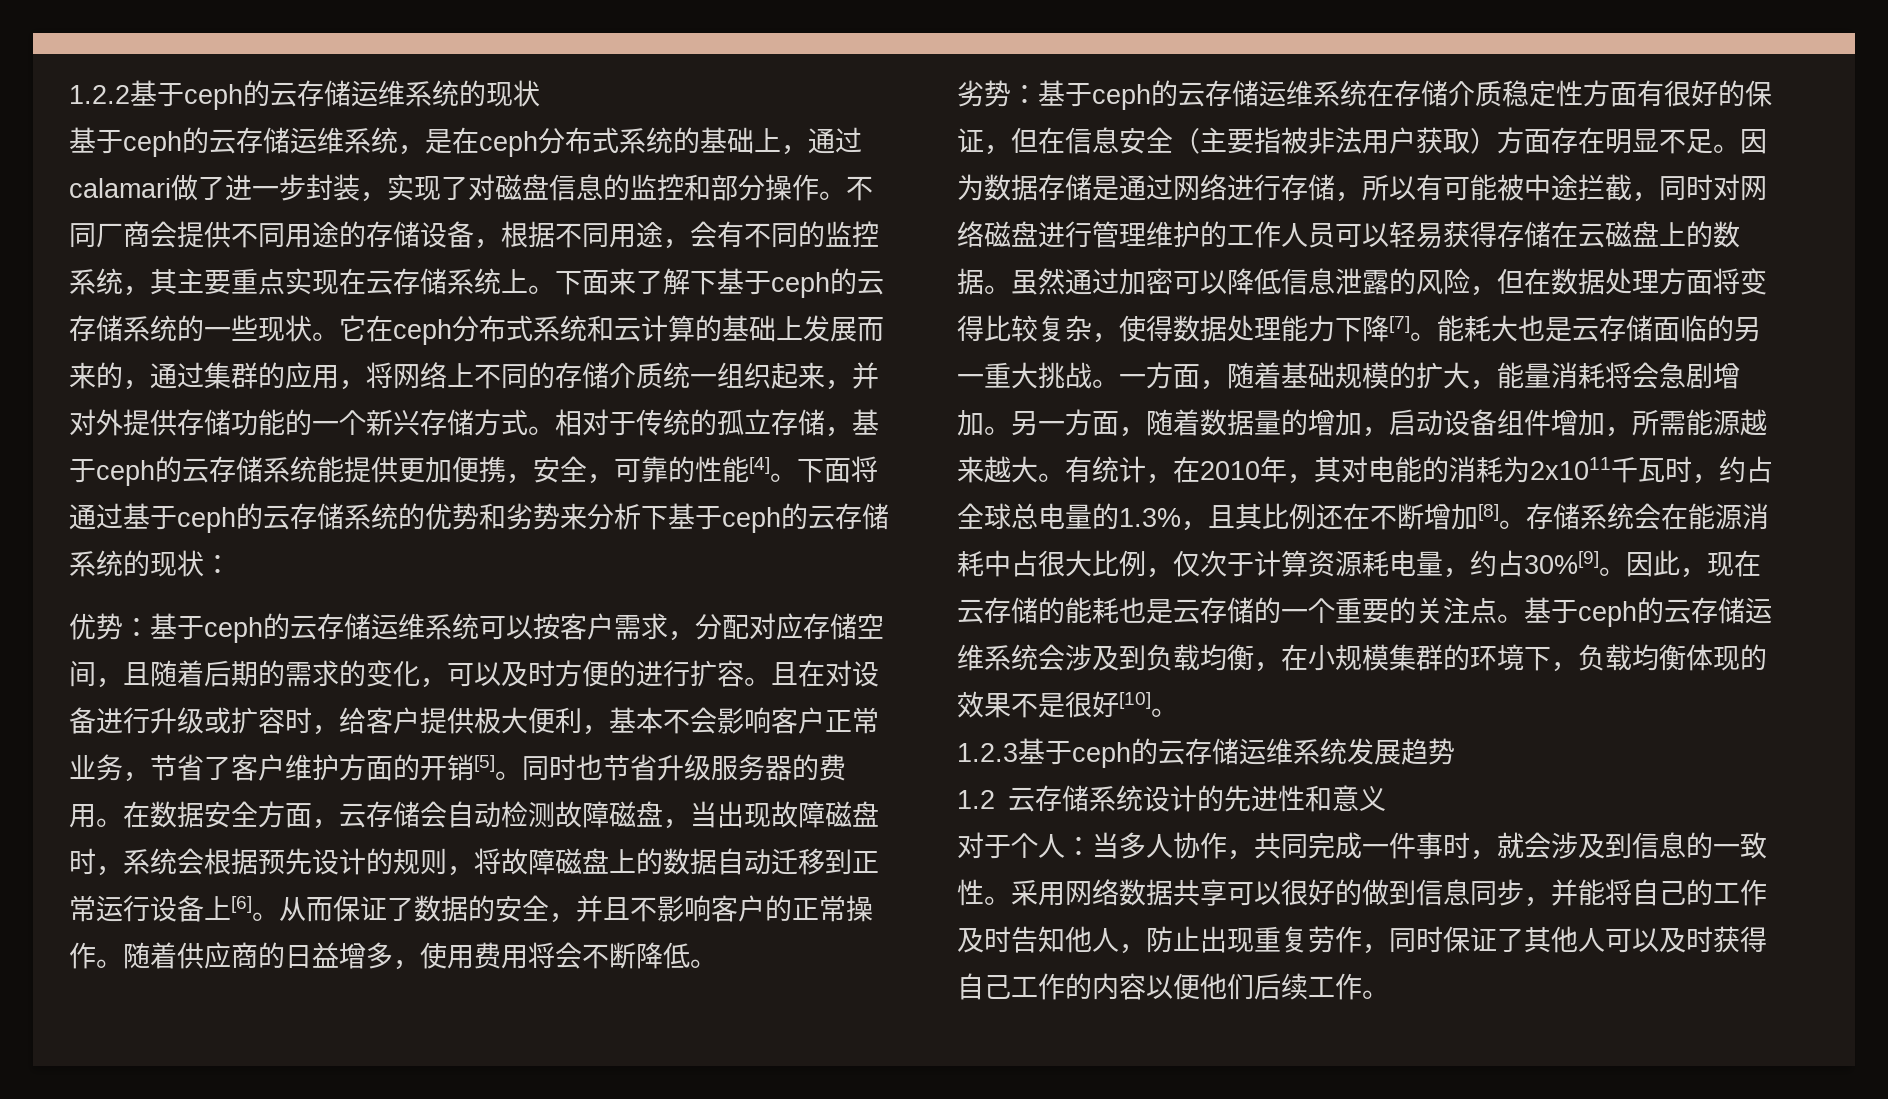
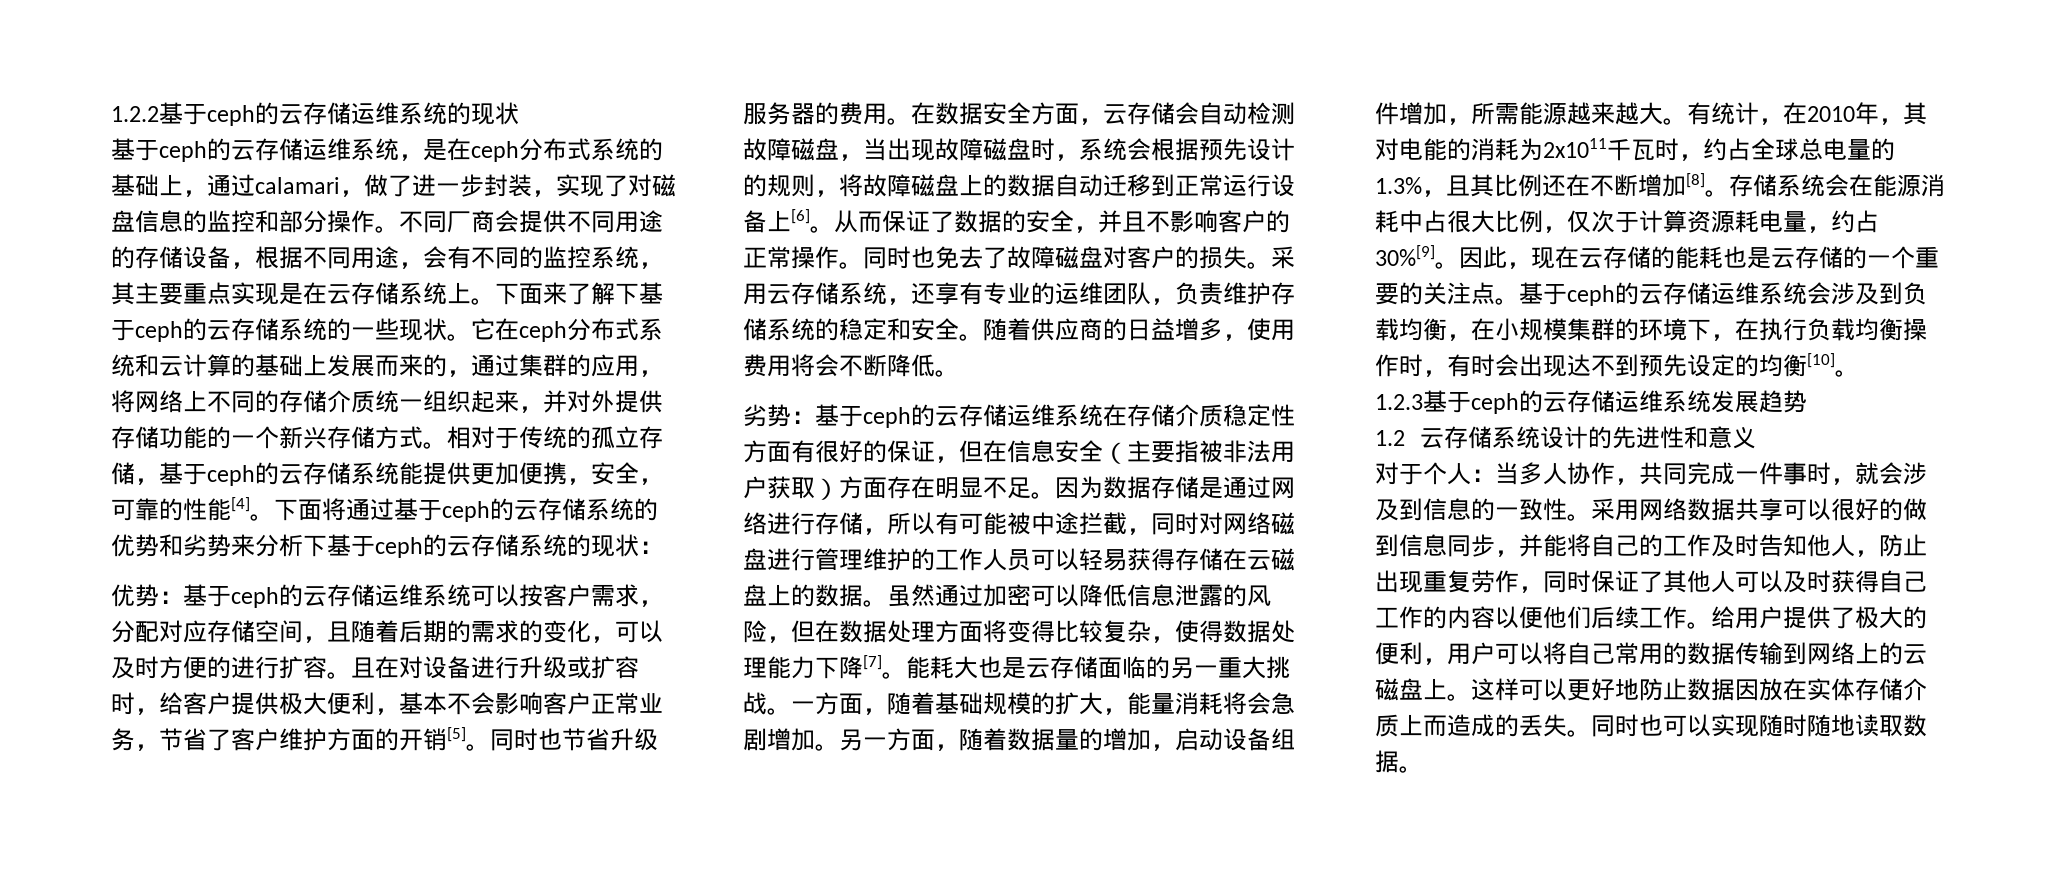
- 基于ceph的云存储运维系统，是在ceph分布式系统的基础上，通过calamari做了进一步封装，实现了对磁盘信息的监控和部分操作。
+ 基于ceph的云存储运维系统，是在ceph分布式系统的基础上，通过calamari，做了进一步封装，实现了对磁盘信息的监控和部分操作。
- 不同厂商会提供不同用途的存储设备，根据不同用途，会有不同的监控系统，其主要重点实现在云存储系统上。
+ 不同厂商会提供不同用途的存储设备，根据不同用途，会有不同的监控系统，其主要重点实现是在云存储系统上。
+ 同时也免去了故障磁盘对客户的损失。采用云存储系统，还享有专业的运维团队，负责维护存储系统的稳定和安全。
- 基于ceph的云存储运维系统会涉及到负载均衡，在小规模集群的环境下，负载均衡体现的效果不是很好[10]。
+ 基于ceph的云存储运维系统会涉及到负载均衡，在小规模集群的环境下，在执行负载均衡操作时，有时会出现达不到预先设定的均衡[10]。
+ 给用户提供了极大的便利，用户可以将自己常用的数据传输到网络上的云磁盘上。这样可以更好地防止数据因放在实体存储介质上而造成的丢失。同时也可以实现随时随地读取数据。

